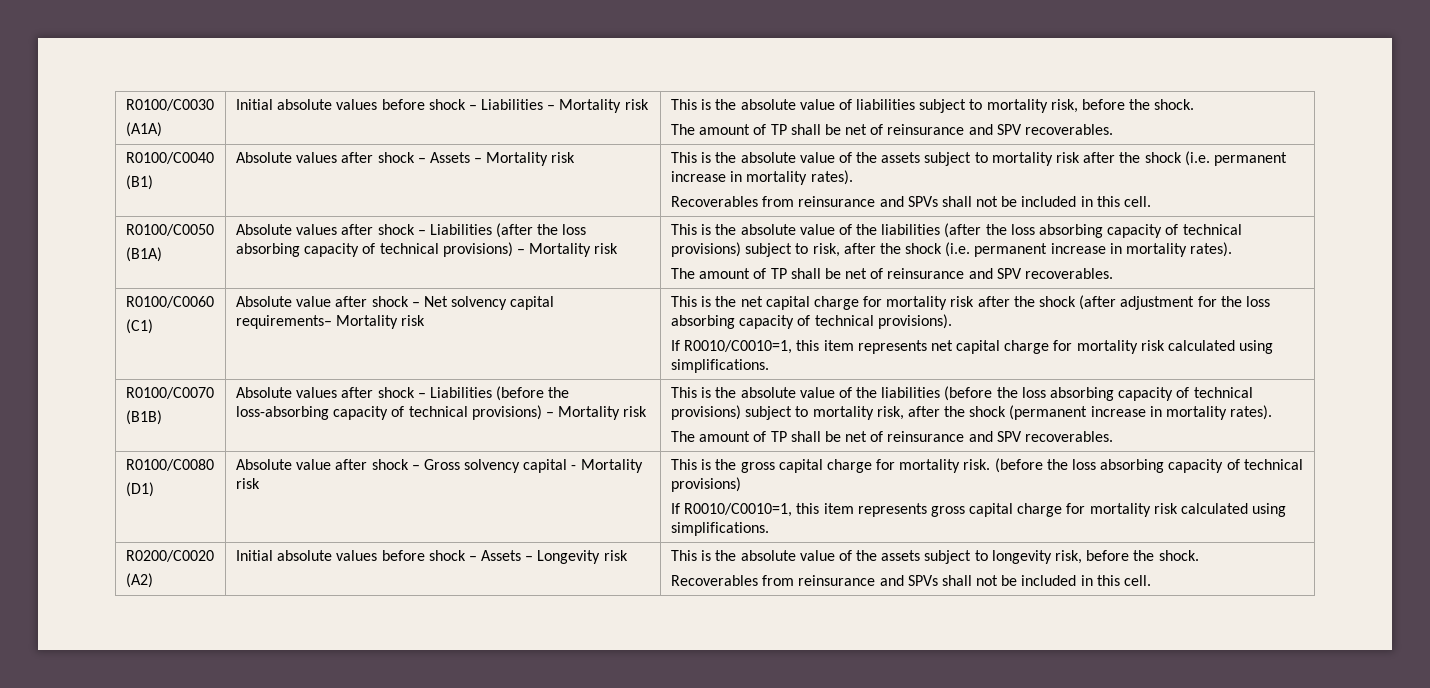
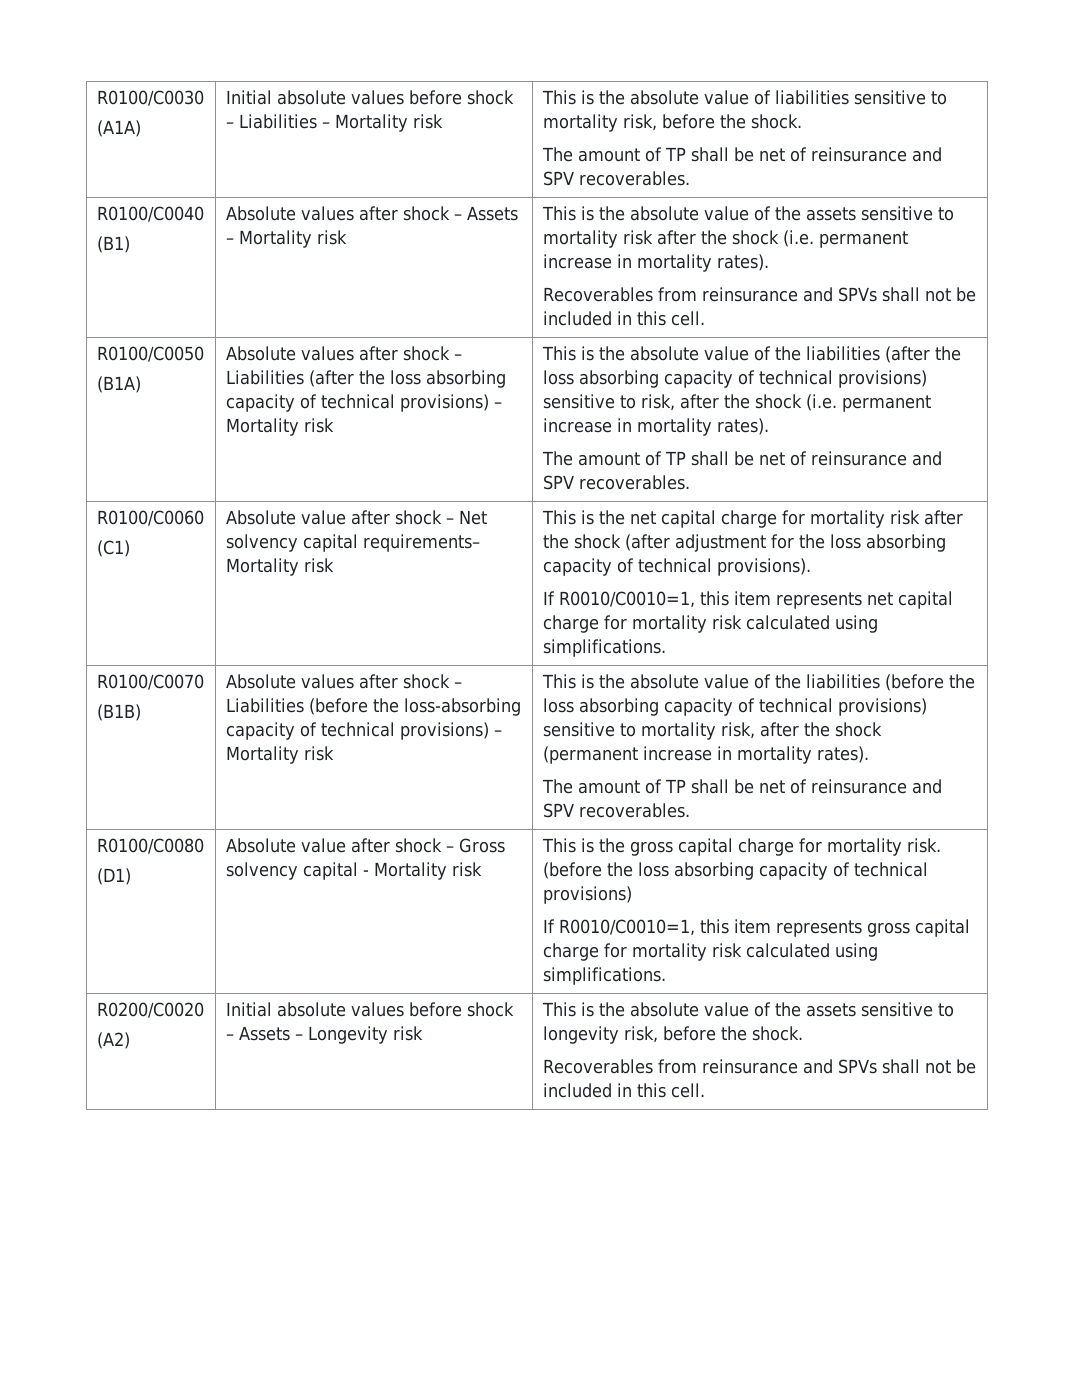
  R0100/C0030
- (A1A) | Initial absolute values before shock – Liabilities – Mortality risk | This is the absolute value of liabilities subject to mortality risk, before the shock.
+ (A1A) | Initial absolute values before shock – Liabilities – Mortality risk | This is the absolute value of liabilities sensitive to mortality risk, before the shock.
- This is the absolute value of the assets subject to mortality risk after the shock (i.e. permanent increase in mortality rates).
+ This is the absolute value of the assets sensitive to mortality risk after the shock (i.e. permanent increase in mortality rates).
- This is the absolute value of the liabilities (after the loss absorbing capacity of technical provisions) subject to risk, after the shock (i.e. permanent increase in mortality rates).
+ This is the absolute value of the liabilities (after the loss absorbing capacity of technical provisions) sensitive to risk, after the shock (i.e. permanent increase in mortality rates).
- This is the absolute value of the liabilities (before the loss absorbing capacity of technical provisions) subject to mortality risk, after the shock (permanent increase in mortality rates).
+ This is the absolute value of the liabilities (before the loss absorbing capacity of technical provisions) sensitive to mortality risk, after the shock (permanent increase in mortality rates).
  R0200/C0020
- (A2) | Initial absolute values before shock – Assets – Longevity risk | This is the absolute value of the assets subject to longevity risk, before the shock.
+ (A2) | Initial absolute values before shock – Assets – Longevity risk | This is the absolute value of the assets sensitive to longevity risk, before the shock.

